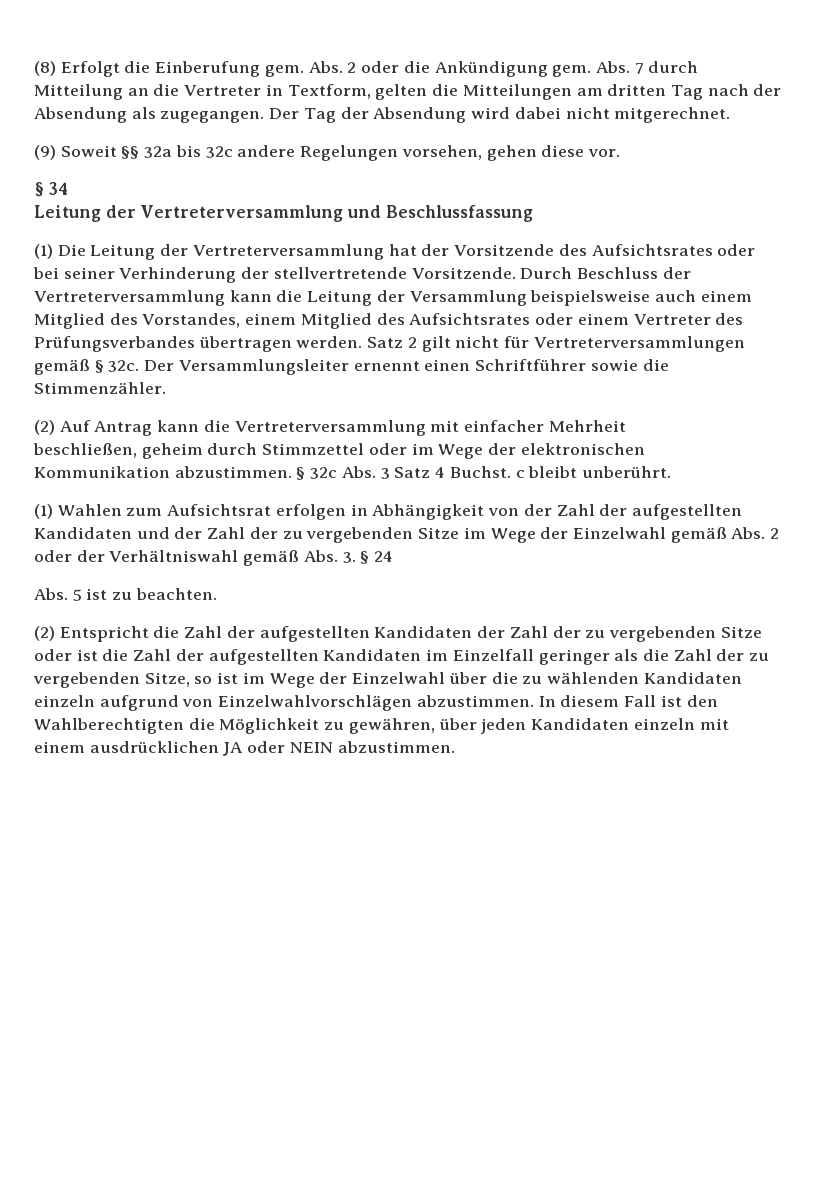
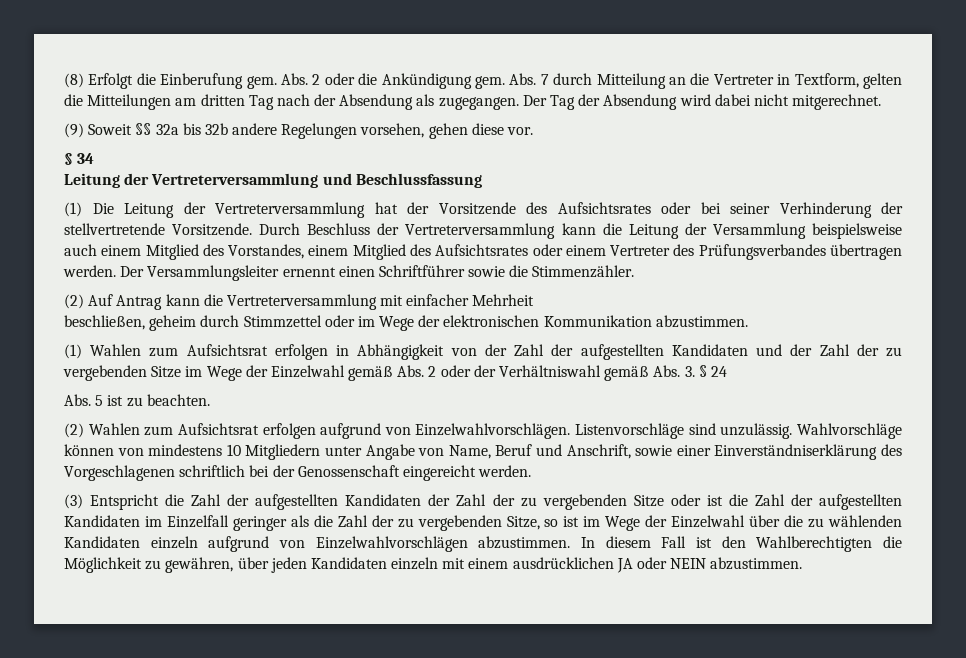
- (9) Soweit §§ 32a bis 32c andere Regelungen vorsehen, gehen diese vor.
+ (9) Soweit §§ 32a bis 32b andere Regelungen vorsehen, gehen diese vor.
- Satz 2 gilt nicht für Vertreterversammlungen gemäß § 32c.
- § 32c Abs. 3 Satz 4 Buchst. c bleibt unberührt.
- (2) Entspricht die Zahl der aufgestellten Kandidaten der Zahl der zu vergebenden Sitze oder ist die Zahl der aufgestellten Kandidaten im Einzelfall geringer als die Zahl der zu vergebenden Sitze, so ist im Wege der Einzelwahl über die zu wählenden Kandidaten einzeln aufgrund von Einzelwahlvorschlägen abzustimmen.
+ (2) Wahlen zum Aufsichtsrat erfolgen aufgrund von Einzelwahlvorschlägen. Listenvorschläge sind unzulässig. Wahlvorschläge können von mindestens 10 Mitgliedern unter Angabe von Name, Beruf und Anschrift, sowie einer Einverständniserklärung des Vorgeschlagenen schriftlich bei der Genossenschaft eingereicht werden.
+ (3) Entspricht die Zahl der aufgestellten Kandidaten der Zahl der zu vergebenden Sitze oder ist die Zahl der aufgestellten Kandidaten im Einzelfall geringer als die Zahl der zu vergebenden Sitze, so ist im Wege der Einzelwahl über die zu wählenden Kandidaten einzeln aufgrund von Einzelwahlvorschlägen abzustimmen.

